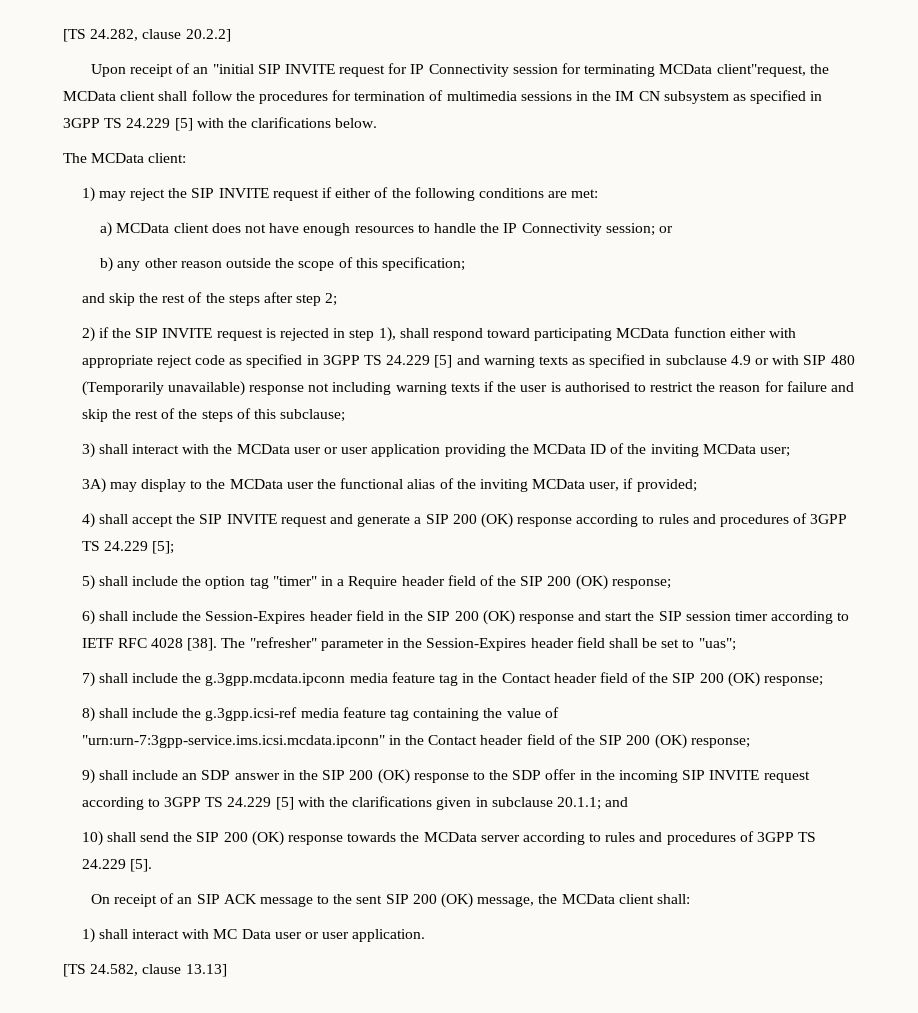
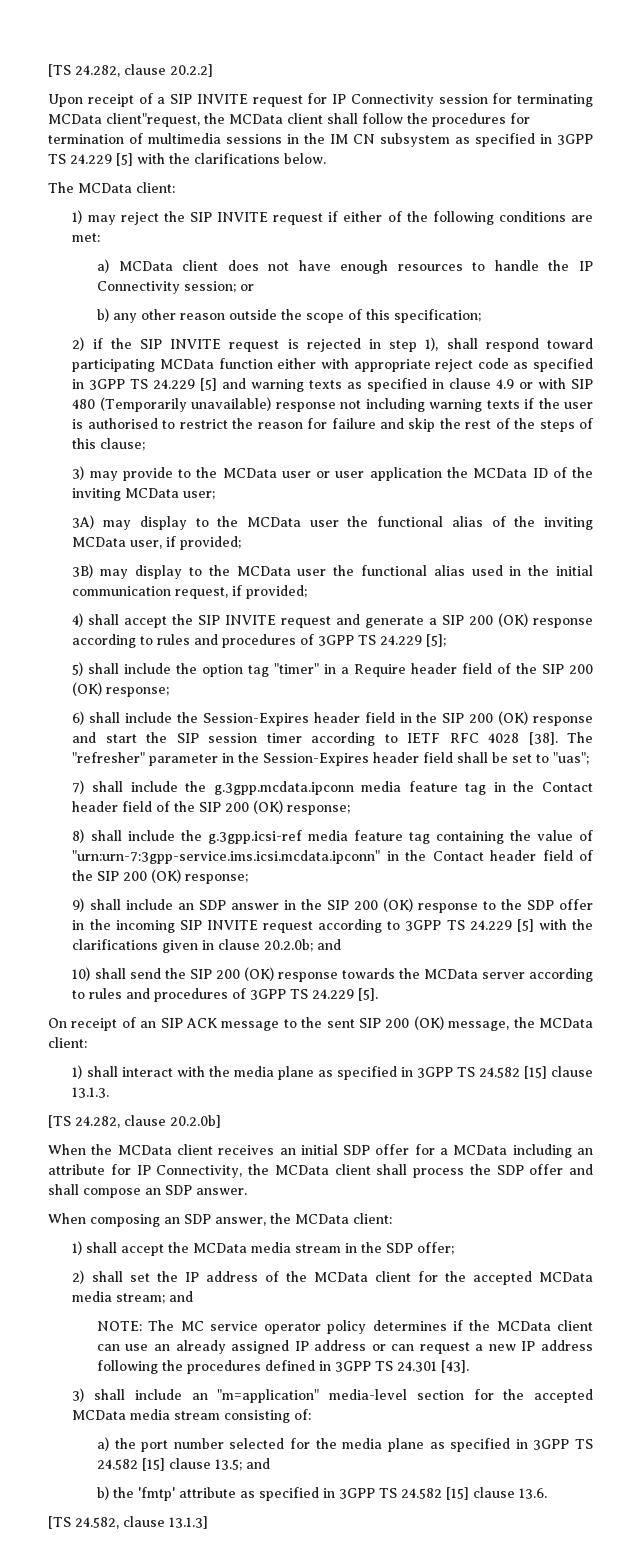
- Upon receipt of an "initial SIP INVITE request for IP Connectivity session for terminating MCData client"request, the MCData client shall follow the procedures for termination of multimedia sessions in the IM CN subsystem as specified in 3GPP TS 24.229 [5] with the clarifications below.
+ Upon receipt of a SIP INVITE request for IP Connectivity session for terminating MCData client"request, the MCData client shall follow the procedures for termination of multimedia sessions in the IM CN subsystem as specified in 3GPP TS 24.229 [5] with the clarifications below.
- and skip the rest of the steps after step 2;
- 2) if the SIP INVITE request is rejected in step 1), shall respond toward participating MCData function either with appropriate reject code as specified in 3GPP TS 24.229 [5] and warning texts as specified in subclause 4.9 or with SIP 480 (Temporarily unavailable) response not including warning texts if the user is authorised to restrict the reason for failure and skip the rest of the steps of this subclause;
- 3) shall interact with the MCData user or user application providing the MCData ID of the inviting MCData user;
+ 2) if the SIP INVITE request is rejected in step 1), shall respond toward participating MCData function either with appropriate reject code as specified in 3GPP TS 24.229 [5] and warning texts as specified in clause 4.9 or with SIP 480 (Temporarily unavailable) response not including warning texts if the user is authorised to restrict the reason for failure and skip the rest of the steps of this clause;
+ 3) may provide to the MCData user or user application the MCData ID of the inviting MCData user;
+ 3B) may display to the MCData user the functional alias used in the initial communication request, if provided;
- 9) shall include an SDP answer in the SIP 200 (OK) response to the SDP offer in the incoming SIP INVITE request according to 3GPP TS 24.229 [5] with the clarifications given in subclause 20.1.1; and
+ 9) shall include an SDP answer in the SIP 200 (OK) response to the SDP offer in the incoming SIP INVITE request according to 3GPP TS 24.229 [5] with the clarifications given in clause 20.2.0b; and
- On receipt of an SIP ACK message to the sent SIP 200 (OK) message, the MCData client shall:
+ On receipt of an SIP ACK message to the sent SIP 200 (OK) message, the MCData client:
- 1) shall interact with MC Data user or user application.
+ 1) shall interact with the media plane as specified in 3GPP TS 24.582 [15] clause 13.1.3.
+ [TS 24.282, clause 20.2.0b]
+ When the MCData client receives an initial SDP offer for a MCData including an attribute for IP Connectivity, the MCData client shall process the SDP offer and shall compose an SDP answer.
+ When composing an SDP answer, the MCData client:
+ 1) shall accept the MCData media stream in the SDP offer;
+ 2) shall set the IP address of the MCData client for the accepted MCData media stream; and
+ NOTE: The MC service operator policy determines if the MCData client can use an already assigned IP address or can request a new IP address following the procedures defined in 3GPP TS 24.301 [43].
+ 3) shall include an "m=application" media-level section for the accepted MCData media stream consisting of:
+ a) the port number selected for the media plane as specified in 3GPP TS 24.582 [15] clause 13.5; and
+ b) the 'fmtp' attribute as specified in 3GPP TS 24.582 [15] clause 13.6.
- [TS 24.582, clause 13.13]
+ [TS 24.582, clause 13.1.3]

